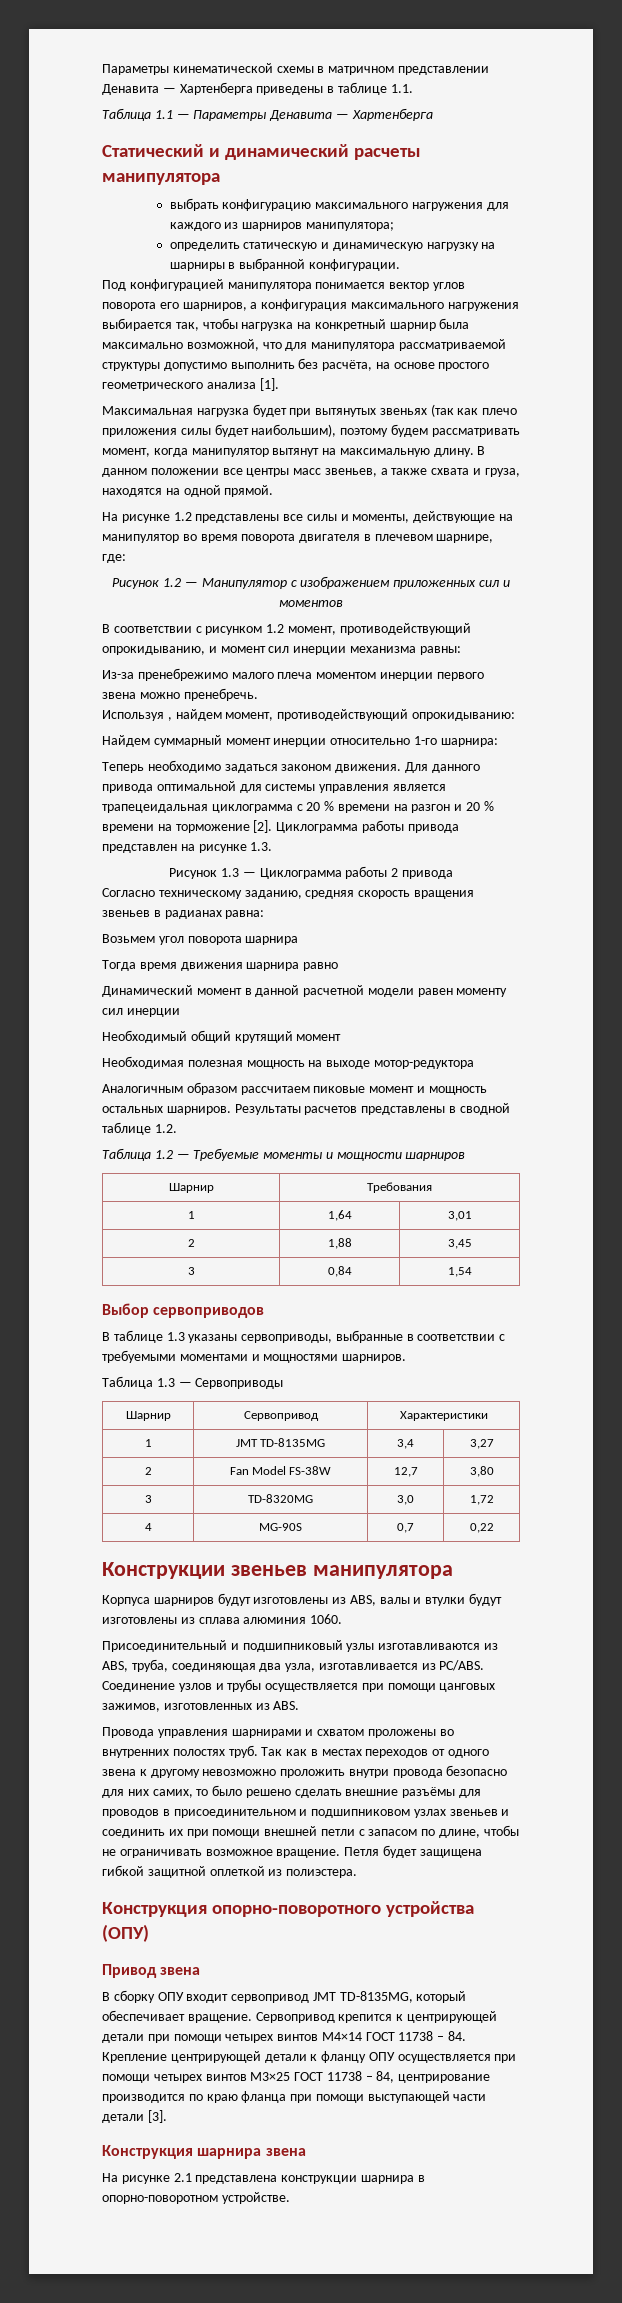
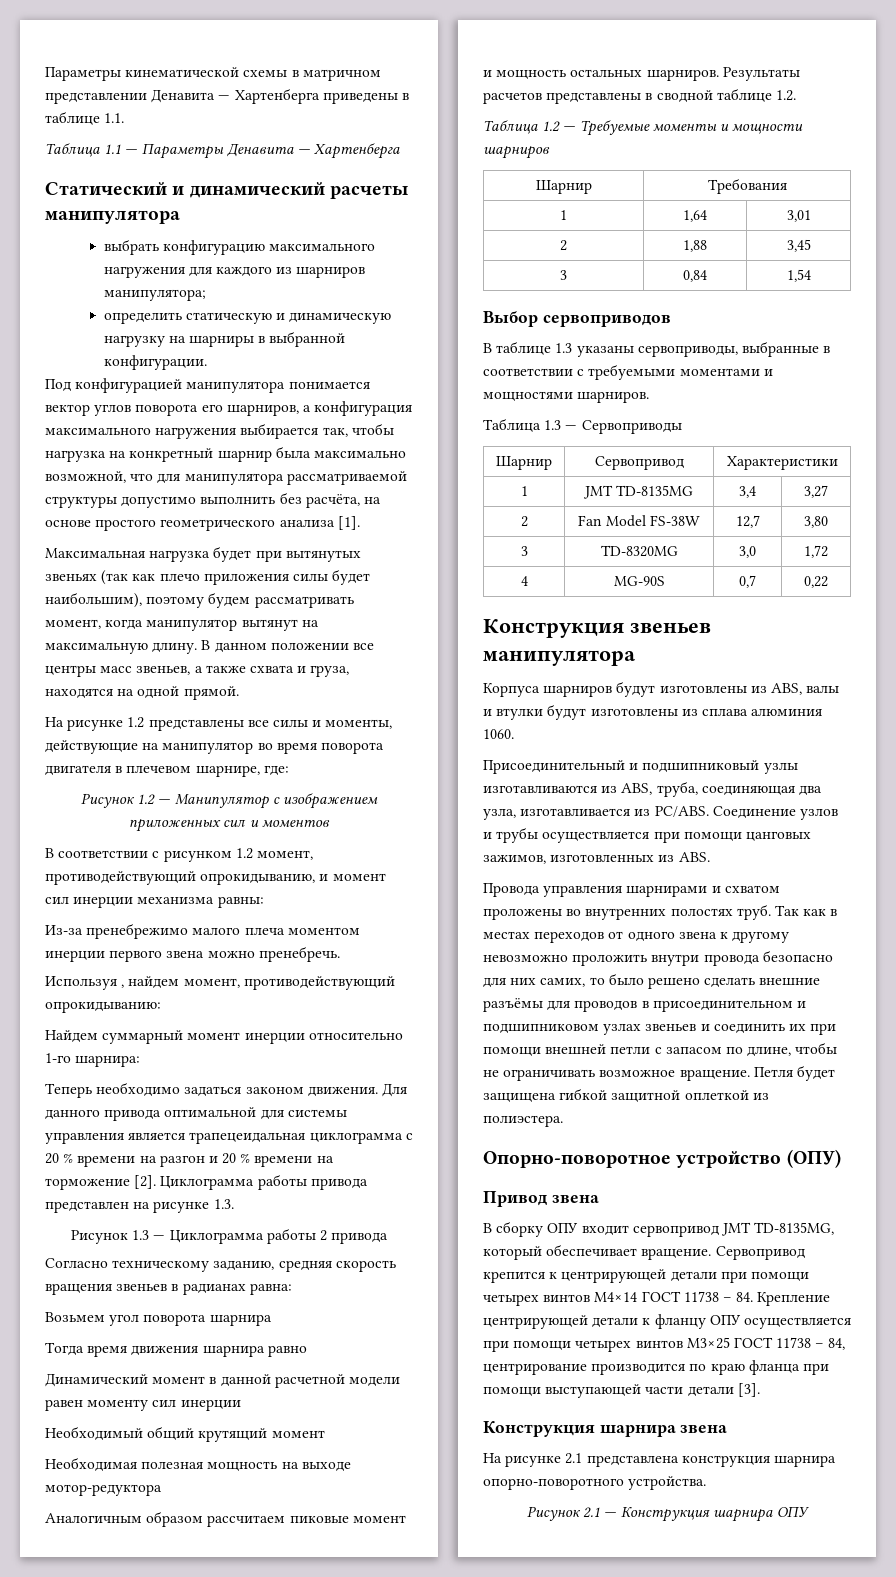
- Конструкции звеньев манипулятора
+ Конструкция звеньев манипулятора
- Конструкция опорно-поворотного устройства (ОПУ)
+ Опорно-поворотное устройство (ОПУ)
- На рисунке 2.1 представлена конструкции шарнира в опорно-поворотном устройстве.
+ На рисунке 2.1 представлена конструкция шарнира опорно-поворотного устройства.
+ Рисунок 2.1 — Конструкция шарнира ОПУ

